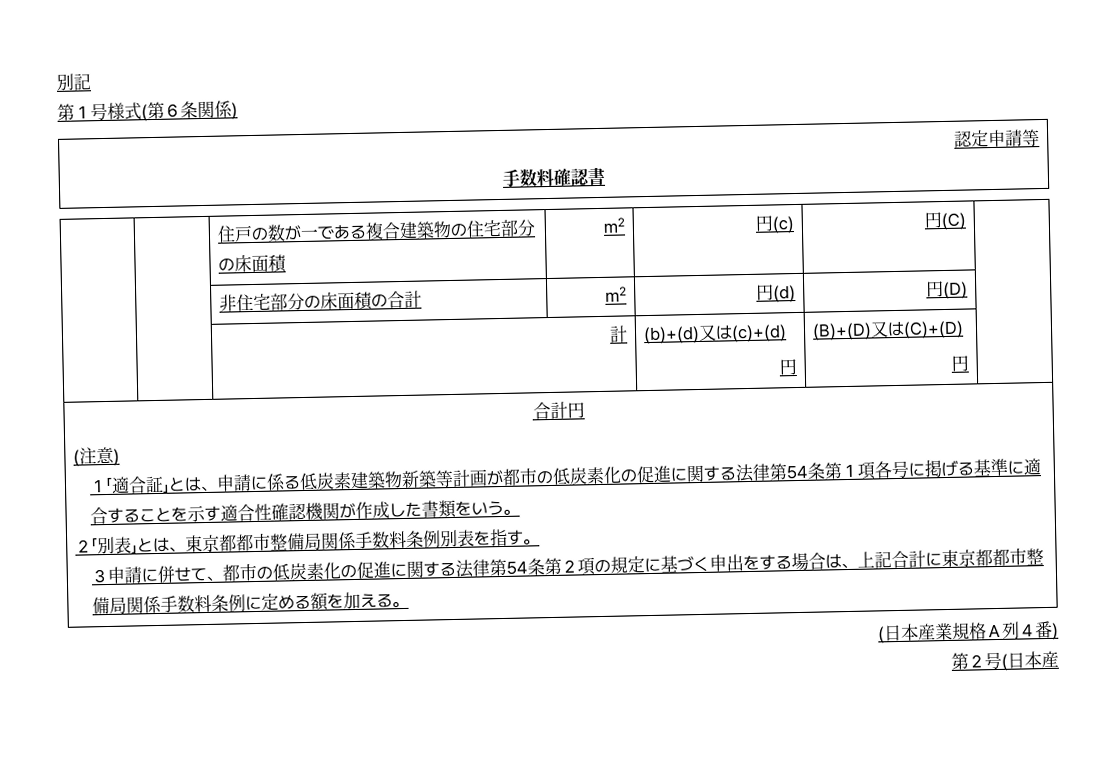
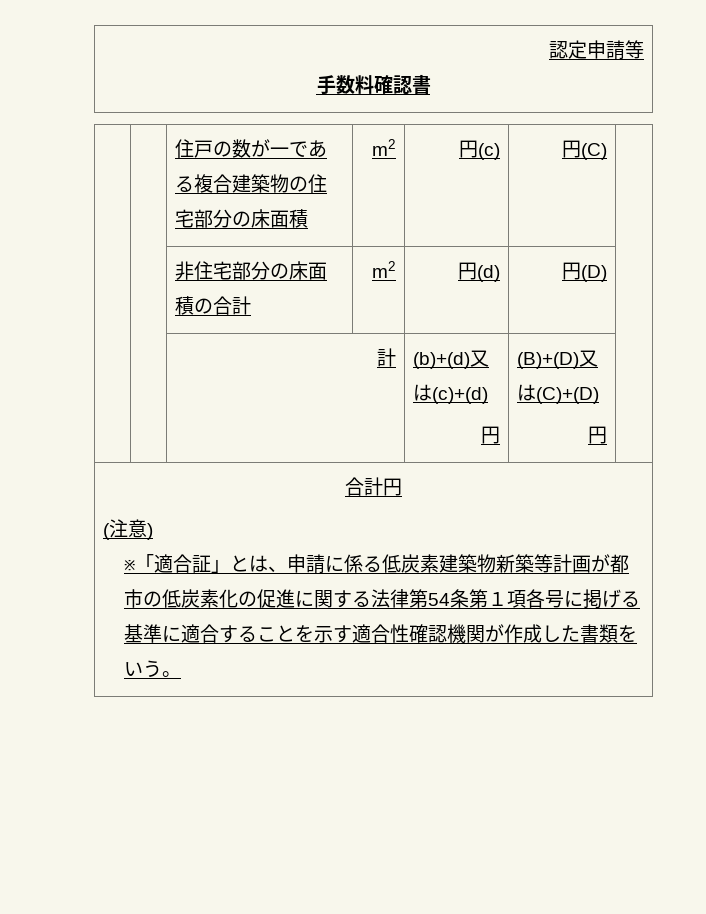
- 別記
- 第１号様式(第６条関係)
- １「適合証」とは、申請に係る低炭素建築物新築等計画が都市の低炭素化の促進に関する法律第54条第１項各号に掲げる基準に適合することを示す適合性確認機関が作成した書類をいう。
+ ※「適合証」とは、申請に係る低炭素建築物新築等計画が都市の低炭素化の促進に関する法律第54条第１項各号に掲げる基準に適合することを示す適合性確認機関が作成した書類をいう。
- ２「別表」とは、東京都都市整備局関係手数料条例別表を指す。
- ３申請に併せて、都市の低炭素化の促進に関する法律第54条第２項の規定に基づく申出をする場合は、上記合計に東京都都市整備局関係手数料条例に定める額を加える。
- (日本産業規格Ａ列４番)
- 第２号(日本産

